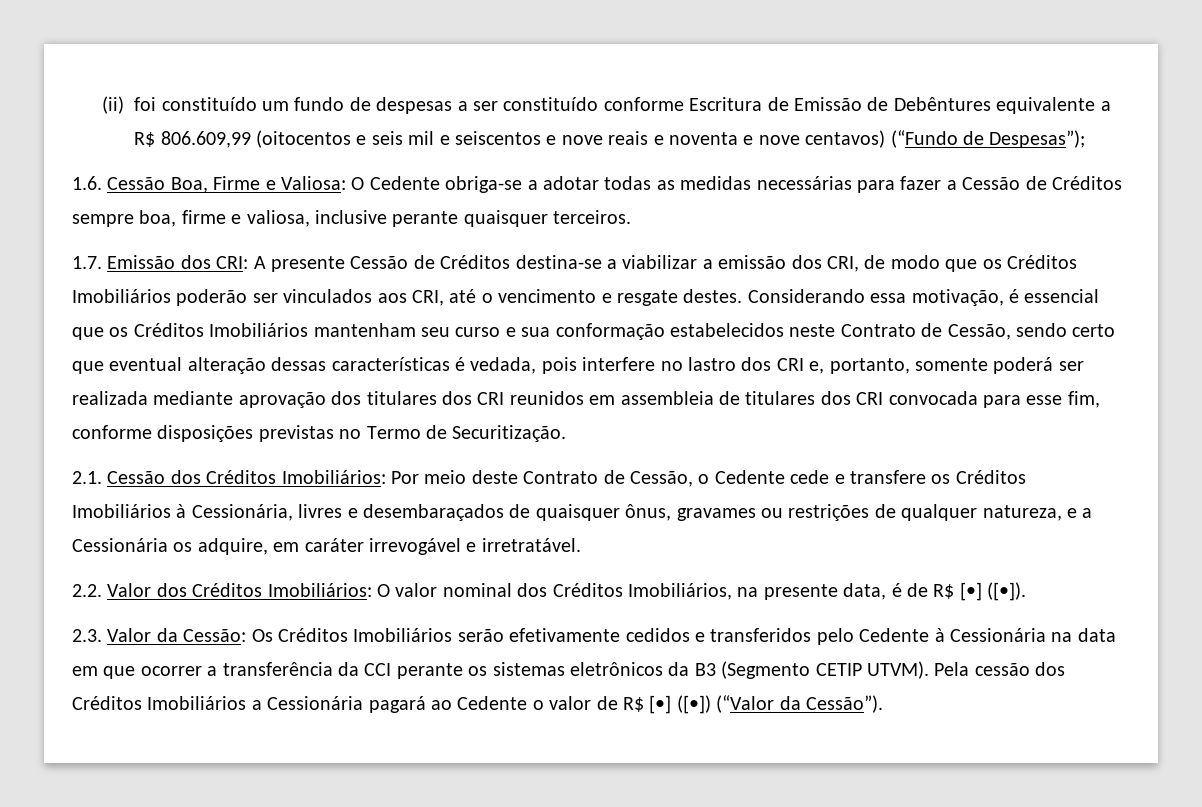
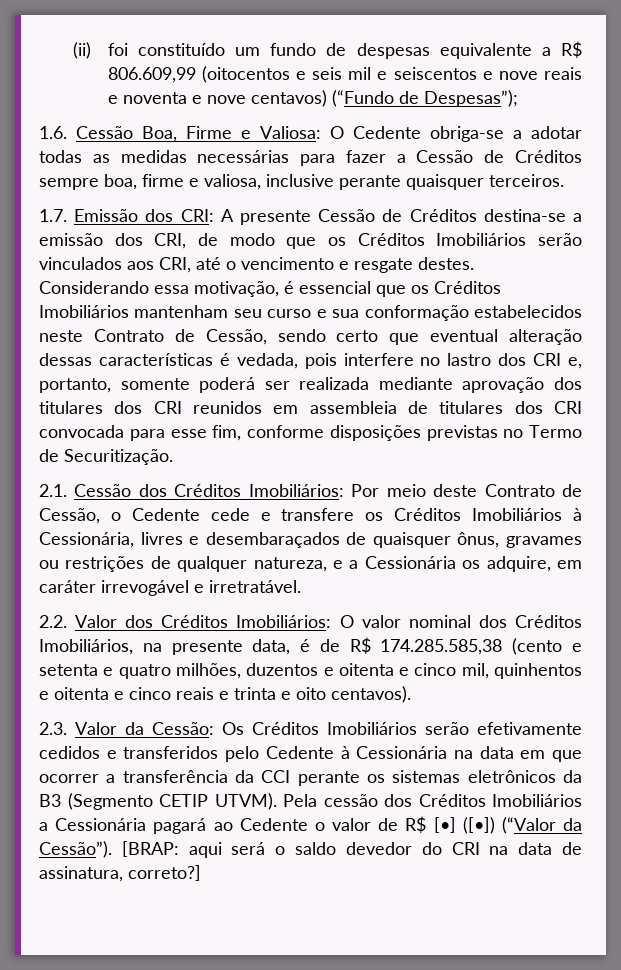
- (ii) foi constituído um fundo de despesas a ser constituído conforme Escritura de Emissão de Debêntures equivalente a R$ 806.609,99 (oitocentos e seis mil e seiscentos e nove reais e noventa e nove centavos) (“Fundo de Despesas”);
+ (ii) foi constituído um fundo de despesas equivalente a R$ 806.609,99 (oitocentos e seis mil e seiscentos e nove reais e noventa e nove centavos) (“Fundo de Despesas”);
- 1.7. Emissão dos CRI: A presente Cessão de Créditos destina-se a viabilizar a emissão dos CRI, de modo que os Créditos Imobiliários poderão ser vinculados aos CRI, até o vencimento e resgate destes.
+ 1.7. Emissão dos CRI: A presente Cessão de Créditos destina-se a emissão dos CRI, de modo que os Créditos Imobiliários serão vinculados aos CRI, até o vencimento e resgate destes.
- 2.2. Valor dos Créditos Imobiliários: O valor nominal dos Créditos Imobiliários, na presente data, é de R$ [•] ([•]).
+ 2.2. Valor dos Créditos Imobiliários: O valor nominal dos Créditos Imobiliários, na presente data, é de R$ 174.285.585,38 (cento e setenta e quatro milhões, duzentos e oitenta e cinco mil, quinhentos e oitenta e cinco reais e trinta e oito centavos).
+ [BRAP: aqui será o saldo devedor do CRI na data de assinatura, correto?]

